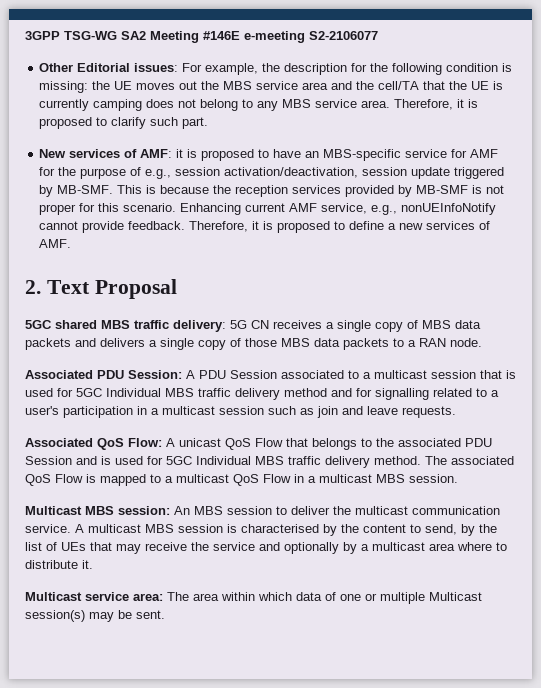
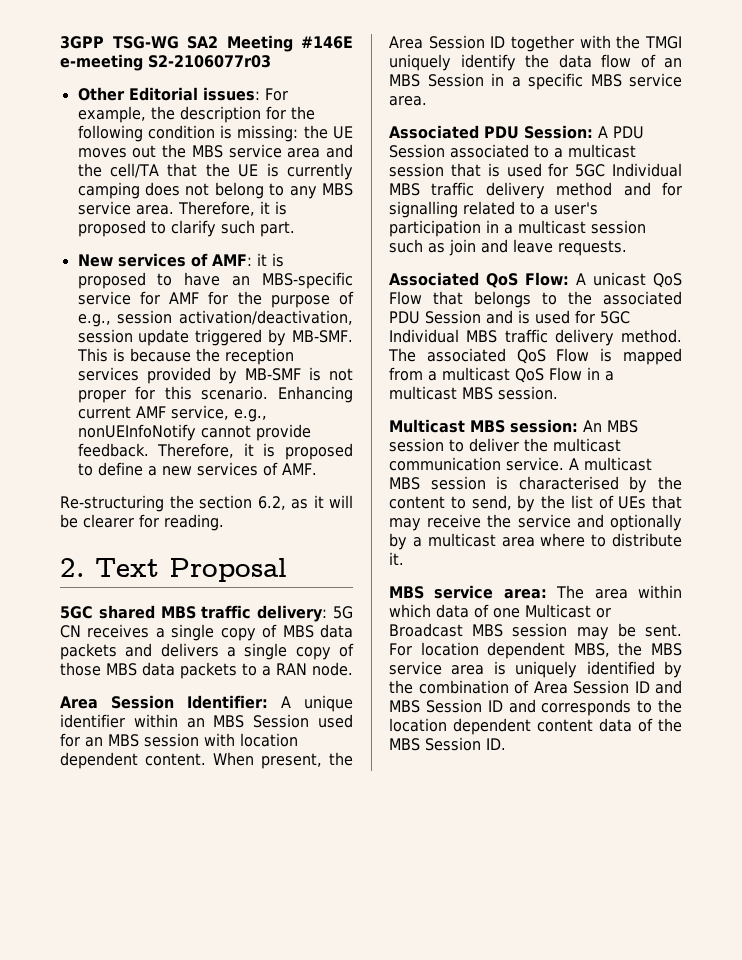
- 3GPP TSG-WG SA2 Meeting #146E e-meeting S2-2106077
+ 3GPP TSG-WG SA2 Meeting #146E e-meeting S2-2106077r03
+ Re-structuring the section 6.2, as it will be clearer for reading.
+ Area Session Identifier: A unique identifier within an MBS Session used for an MBS session with location dependent content. When present, the Area Session ID together with the TMGI uniquely identify the data flow of an MBS Session in a specific MBS service area.
- The associated QoS Flow is mapped to a multicast QoS Flow in a multicast MBS session.
+ The associated QoS Flow is mapped from a multicast QoS Flow in a multicast MBS session.
- Multicast service area: The area within which data of one or multiple Multicast session(s) may be sent.
+ MBS service area: The area within which data of one Multicast or Broadcast MBS session may be sent. For location dependent MBS, the MBS service area is uniquely identified by the combination of Area Session ID and MBS Session ID and corresponds to the location dependent content data of the MBS Session ID.

